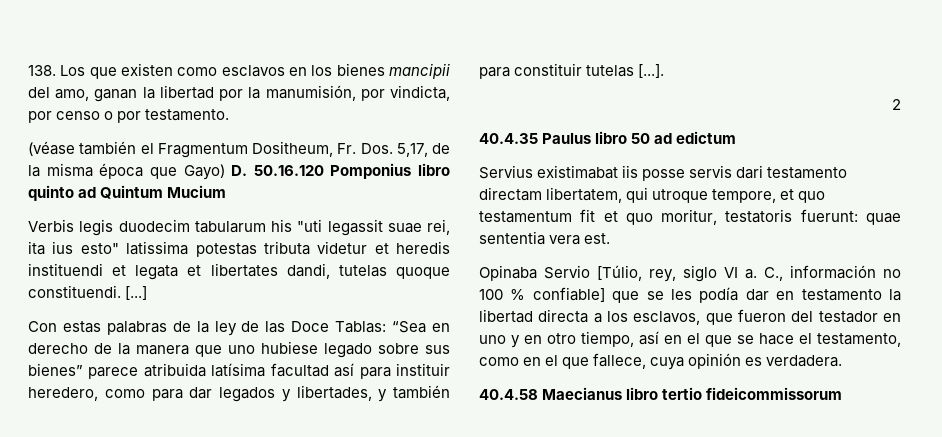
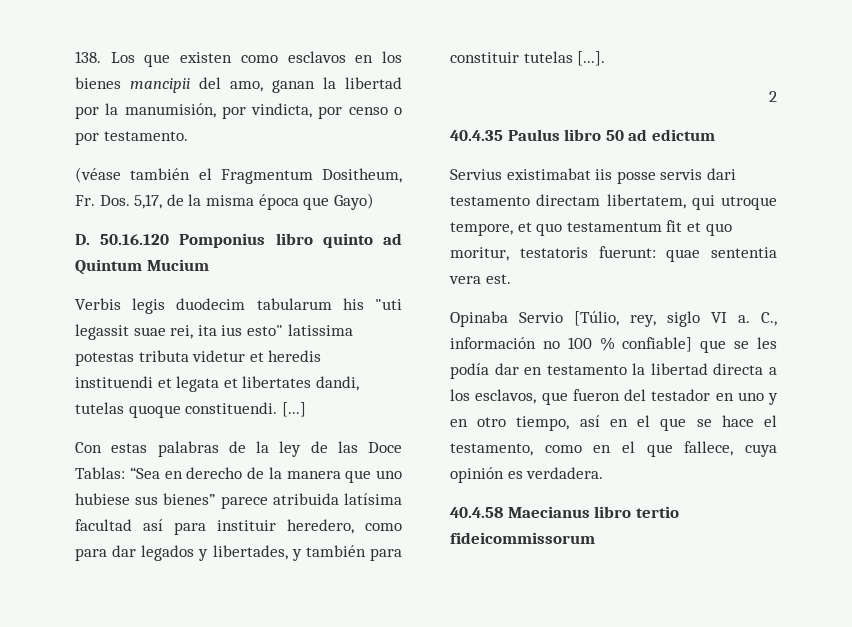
- (véase también el Fragmentum Dositheum, Fr. Dos. 5,17, de la misma época que Gayo) D. 50.16.120 Pomponius libro quinto ad Quintum Mucium
+ (véase también el Fragmentum Dositheum, Fr. Dos. 5,17, de la misma época que Gayo)
+ D. 50.16.120 Pomponius libro quinto ad Quintum Mucium
- Con estas palabras de la ley de las Doce Tablas: “Sea en derecho de la manera que uno hubiese legado sobre sus bienes” parece atribuida latísima facultad así para instituir heredero, como para dar legados y libertades, y también para constituir tutelas [...].
+ Con estas palabras de la ley de las Doce Tablas: “Sea en derecho de la manera que uno hubiese sus bienes” parece atribuida latísima facultad así para instituir heredero, como para dar legados y libertades, y también para constituir tutelas [...].

